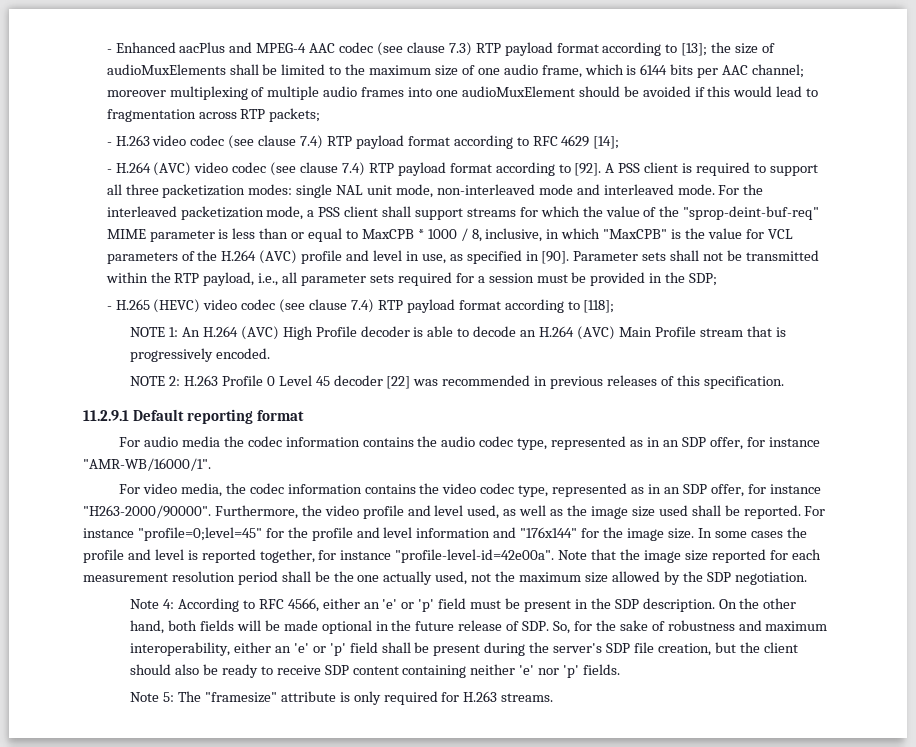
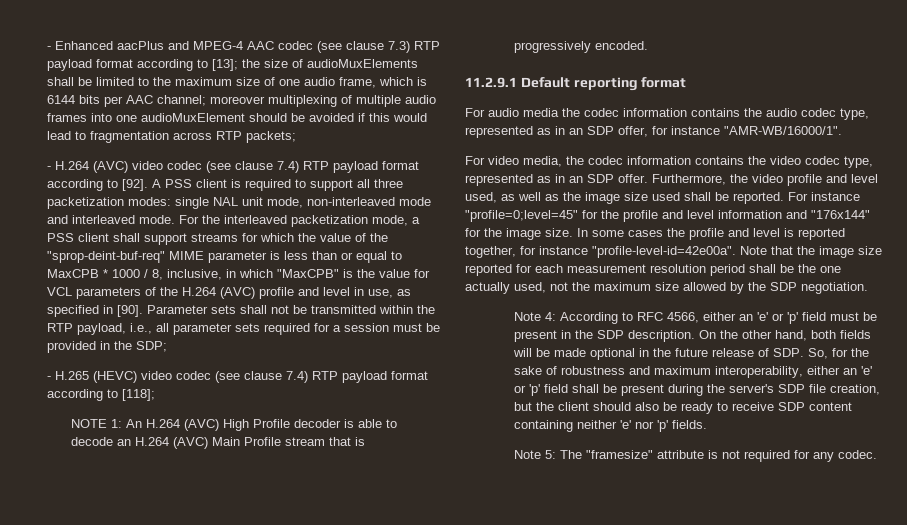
- - H.263 video codec (see clause 7.4) RTP payload format according to RFC 4629 [14];
- NOTE 2: H.263 Profile 0 Level 45 decoder [22] was recommended in previous releases of this specification.
- For video media, the codec information contains the video codec type, represented as in an SDP offer, for instance "H263-2000/90000".
+ For video media, the codec information contains the video codec type, represented as in an SDP offer.
- Note 5: The "framesize" attribute is only required for H.263 streams.
+ Note 5: The "framesize" attribute is not required for any codec.

